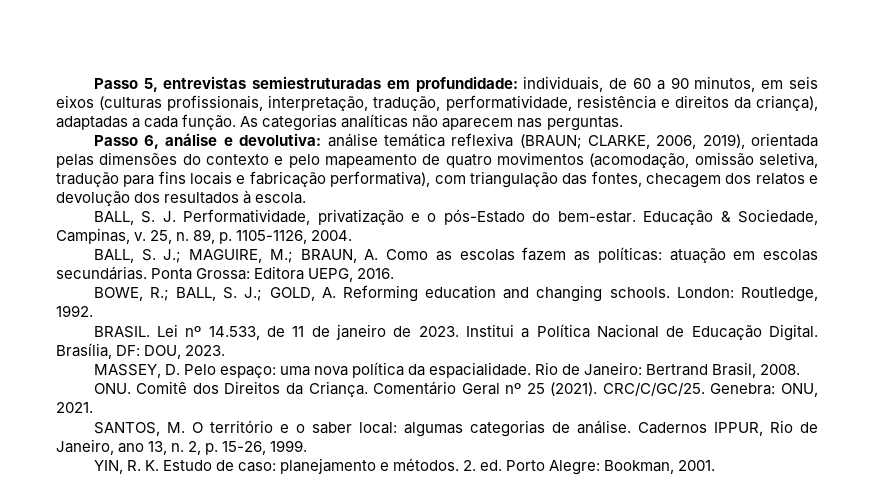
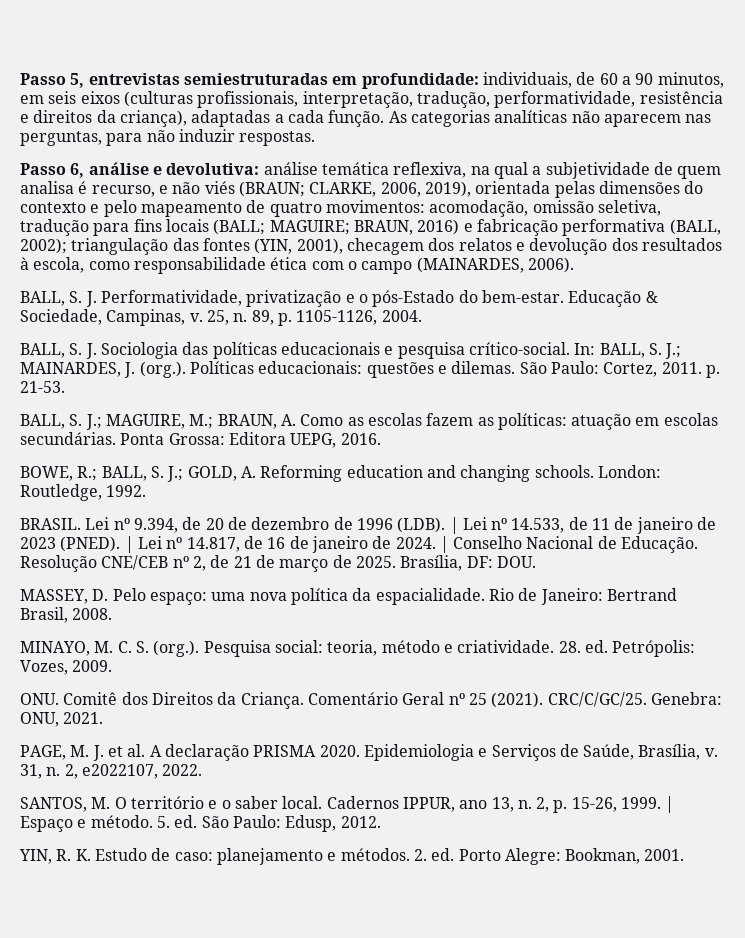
- As categorias analíticas não aparecem nas perguntas.
+ As categorias analíticas não aparecem nas perguntas, para não induzir respostas.
- Passo 6, análise e devolutiva: análise temática reflexiva (BRAUN; CLARKE, 2006, 2019), orientada pelas dimensões do contexto e pelo mapeamento de quatro movimentos (acomodação, omissão seletiva, tradução para fins locais e fabricação performativa), com triangulação das fontes, checagem dos relatos e devolução dos resultados à escola.
+ Passo 6, análise e devolutiva: análise temática reflexiva, na qual a subjetividade de quem analisa é recurso, e não viés (BRAUN; CLARKE, 2006, 2019), orientada pelas dimensões do contexto e pelo mapeamento de quatro movimentos: acomodação, omissão seletiva, tradução para fins locais (BALL; MAGUIRE; BRAUN, 2016) e fabricação performativa (BALL, 2002); triangulação das fontes (YIN, 2001), checagem dos relatos e devolução dos resultados à escola, como responsabilidade ética com o campo (MAINARDES, 2006).
+ BALL, S. J. Sociologia das políticas educacionais e pesquisa crítico-social. In: BALL, S. J.; MAINARDES, J. (org.). Políticas educacionais: questões e dilemas. São Paulo: Cortez, 2011. p. 21-53.
- Lei nº 14.533, de 11 de janeiro de 2023. Institui a Política Nacional de Educação Digital. Brasília, DF: DOU, 2023.
+ Lei nº 9.394, de 20 de dezembro de 1996 (LDB). | Lei nº 14.533, de 11 de janeiro de 2023 (PNED). | Lei nº 14.817, de 16 de janeiro de 2024. | Conselho Nacional de Educação. Resolução CNE/CEB nº 2, de 21 de março de 2025. Brasília, DF: DOU.
+ MINAYO, M. C. S. (org.). Pesquisa social: teoria, método e criatividade. 28. ed. Petrópolis: Vozes, 2009.
+ PAGE, M. J. et al. A declaração PRISMA 2020. Epidemiologia e Serviços de Saúde, Brasília, v. 31, n. 2, e2022107, 2022.
- SANTOS, M. O território e o saber local: algumas categorias de análise. Cadernos IPPUR, Rio de Janeiro, ano 13, n.
+ SANTOS, M. O território e o saber local. Cadernos IPPUR, ano 13, n.
+ | Espaço e método. 5. ed. São Paulo: Edusp, 2012.

